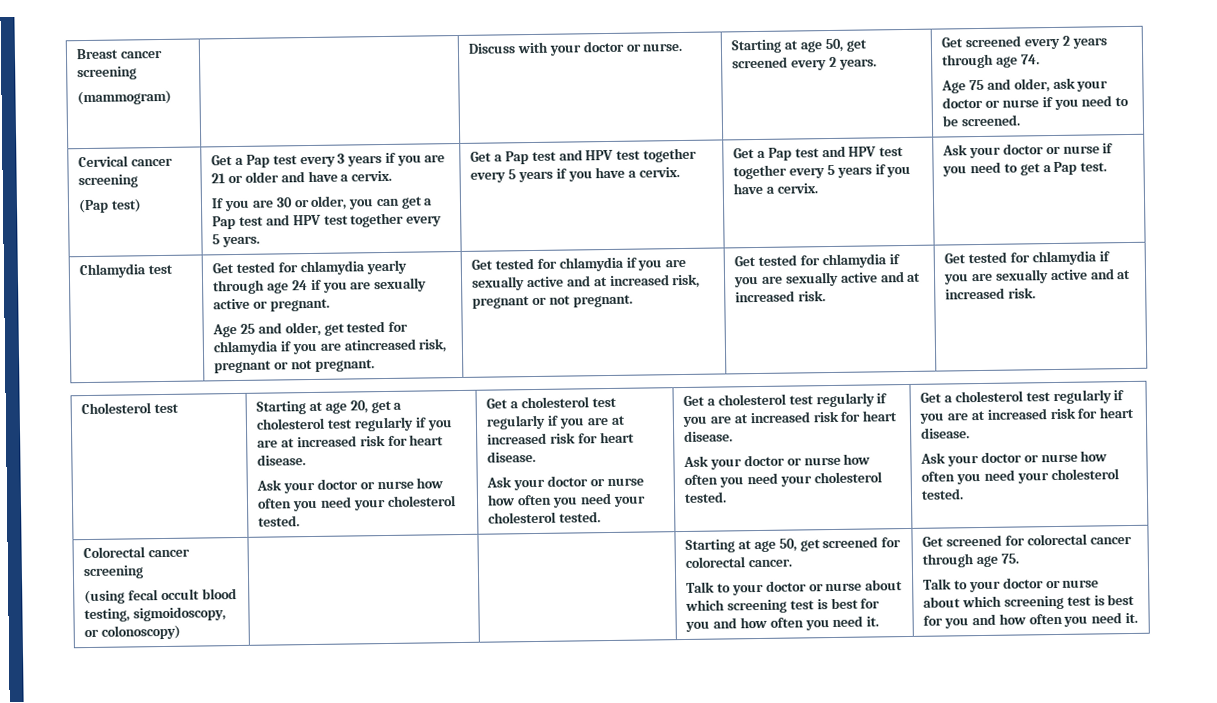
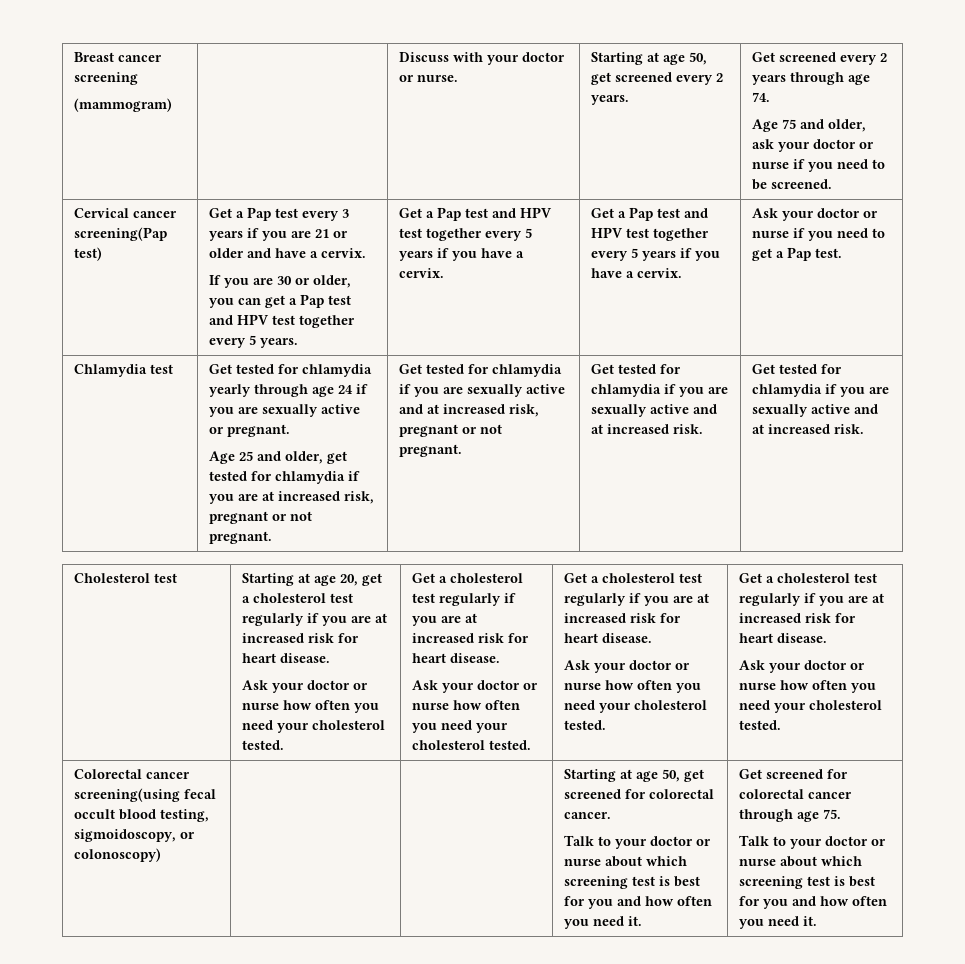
- Cervical cancer screening
- (Pap test)
+ Cervical cancer screening(Pap test)
- Age 25 and older, get tested for chlamydia if you are atincreased risk, pregnant or not pregnant.
+ Age 25 and older, get tested for chlamydia if you are at increased risk, pregnant or not pregnant.
- Colorectal cancer screening
- (using fecal occult blood testing, sigmoidoscopy, or colonoscopy)
+ Colorectal cancer screening(using fecal occult blood testing, sigmoidoscopy, or colonoscopy)

